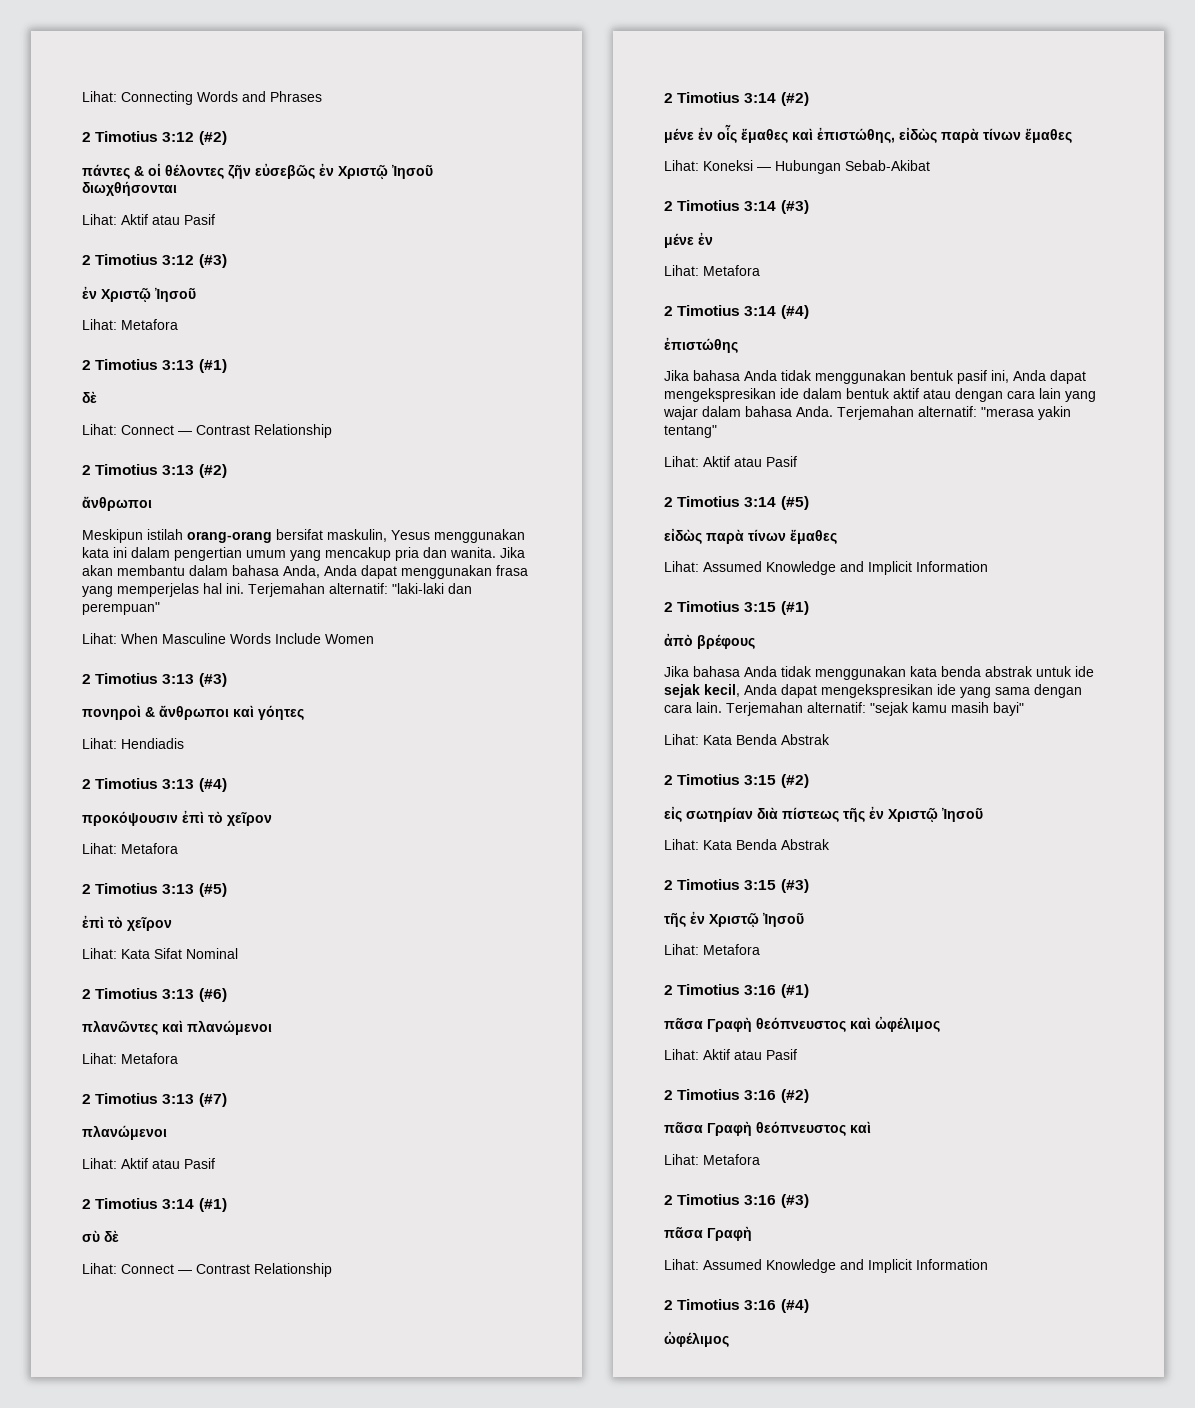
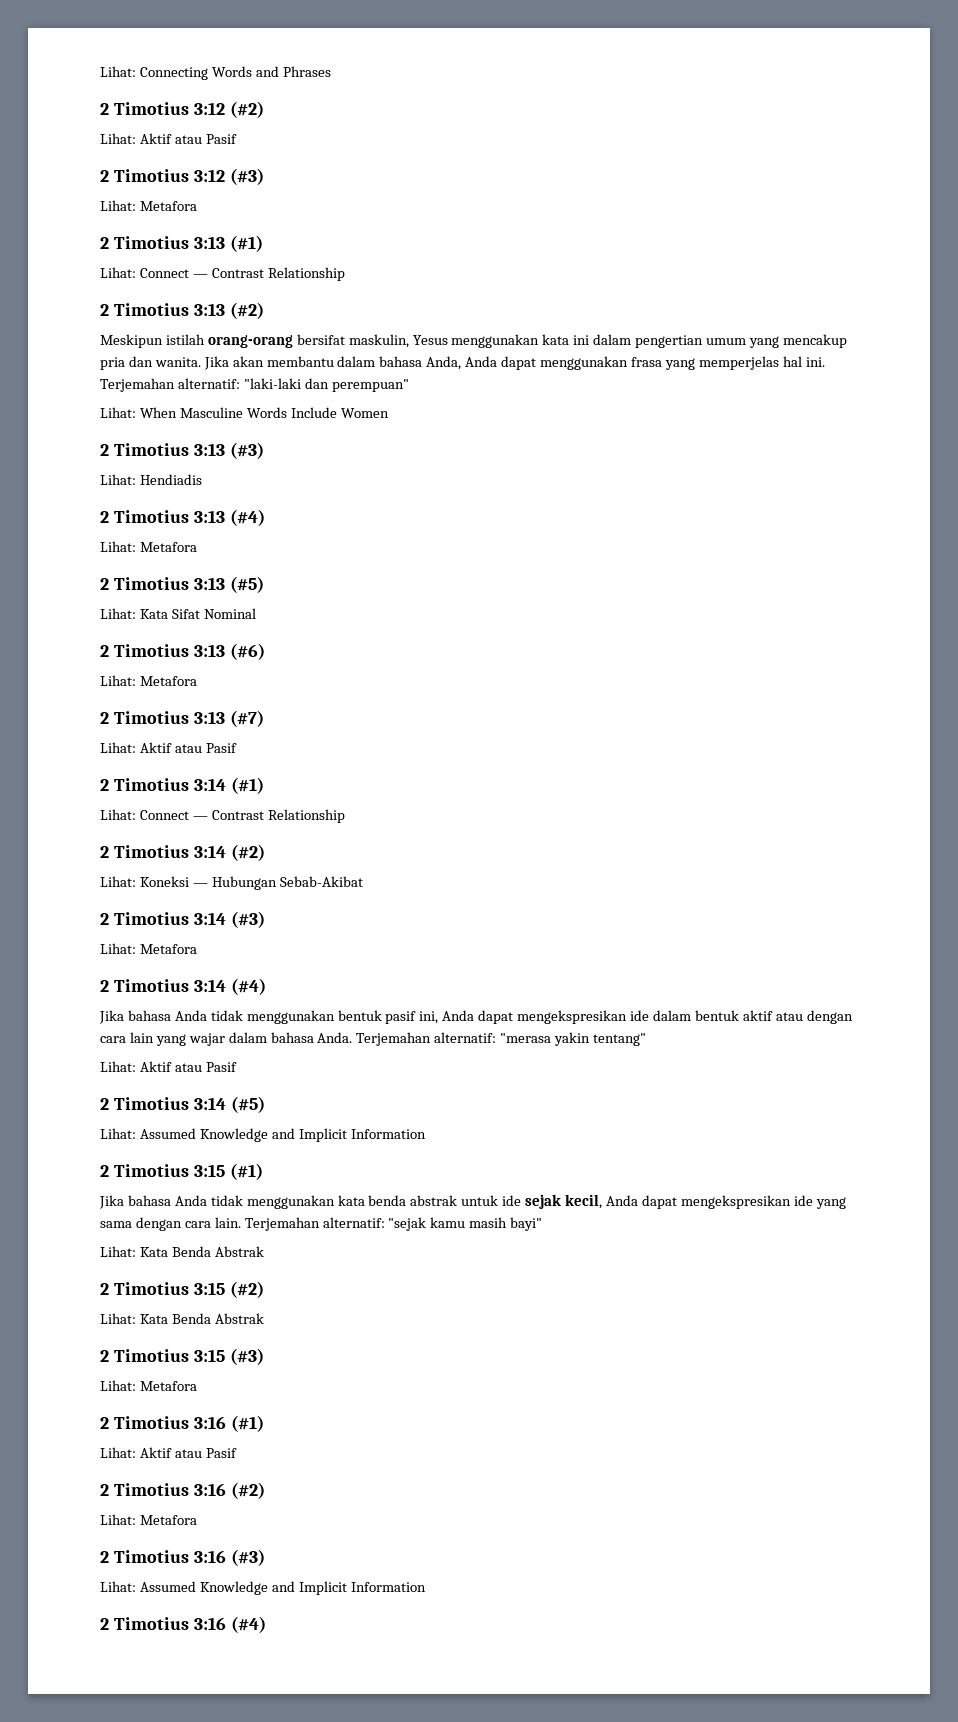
- πάντες & οἱ θέλοντες ζῆν εὐσεβῶς ἐν Χριστῷ Ἰησοῦ διωχθήσονται
  2 Timotius 3:12 (#3)
- ἐν Χριστῷ Ἰησοῦ
  2 Timotius 3:13 (#1)
- δὲ
  2 Timotius 3:13 (#2)
- ἄνθρωποι
- πονηροὶ & ἄνθρωποι καὶ γόητες
- προκόψουσιν ἐπὶ τὸ χεῖρον
  2 Timotius 3:13 (#5)
- ἐπὶ τὸ χεῖρον
- πλανῶντες καὶ πλανώμενοι
  2 Timotius 3:13 (#7)
- πλανώμενοι
- σὺ δὲ
- μένε ἐν οἷς ἔμαθες καὶ ἐπιστώθης, εἰδὼς παρὰ τίνων ἔμαθες
  2 Timotius 3:14 (#3)
- μένε ἐν
- ἐπιστώθης
  2 Timotius 3:14 (#5)
- εἰδὼς παρὰ τίνων ἔμαθες
- ἀπὸ βρέφους
- εἰς σωτηρίαν διὰ πίστεως τῆς ἐν Χριστῷ Ἰησοῦ
  2 Timotius 3:15 (#3)
- τῆς ἐν Χριστῷ Ἰησοῦ
- πᾶσα Γραφὴ θεόπνευστος καὶ ὠφέλιμος
  2 Timotius 3:16 (#2)
- πᾶσα Γραφὴ θεόπνευστος καὶ
  2 Timotius 3:16 (#3)
- πᾶσα Γραφὴ
  2 Timotius 3:16 (#4)
- ὠφέλιμος

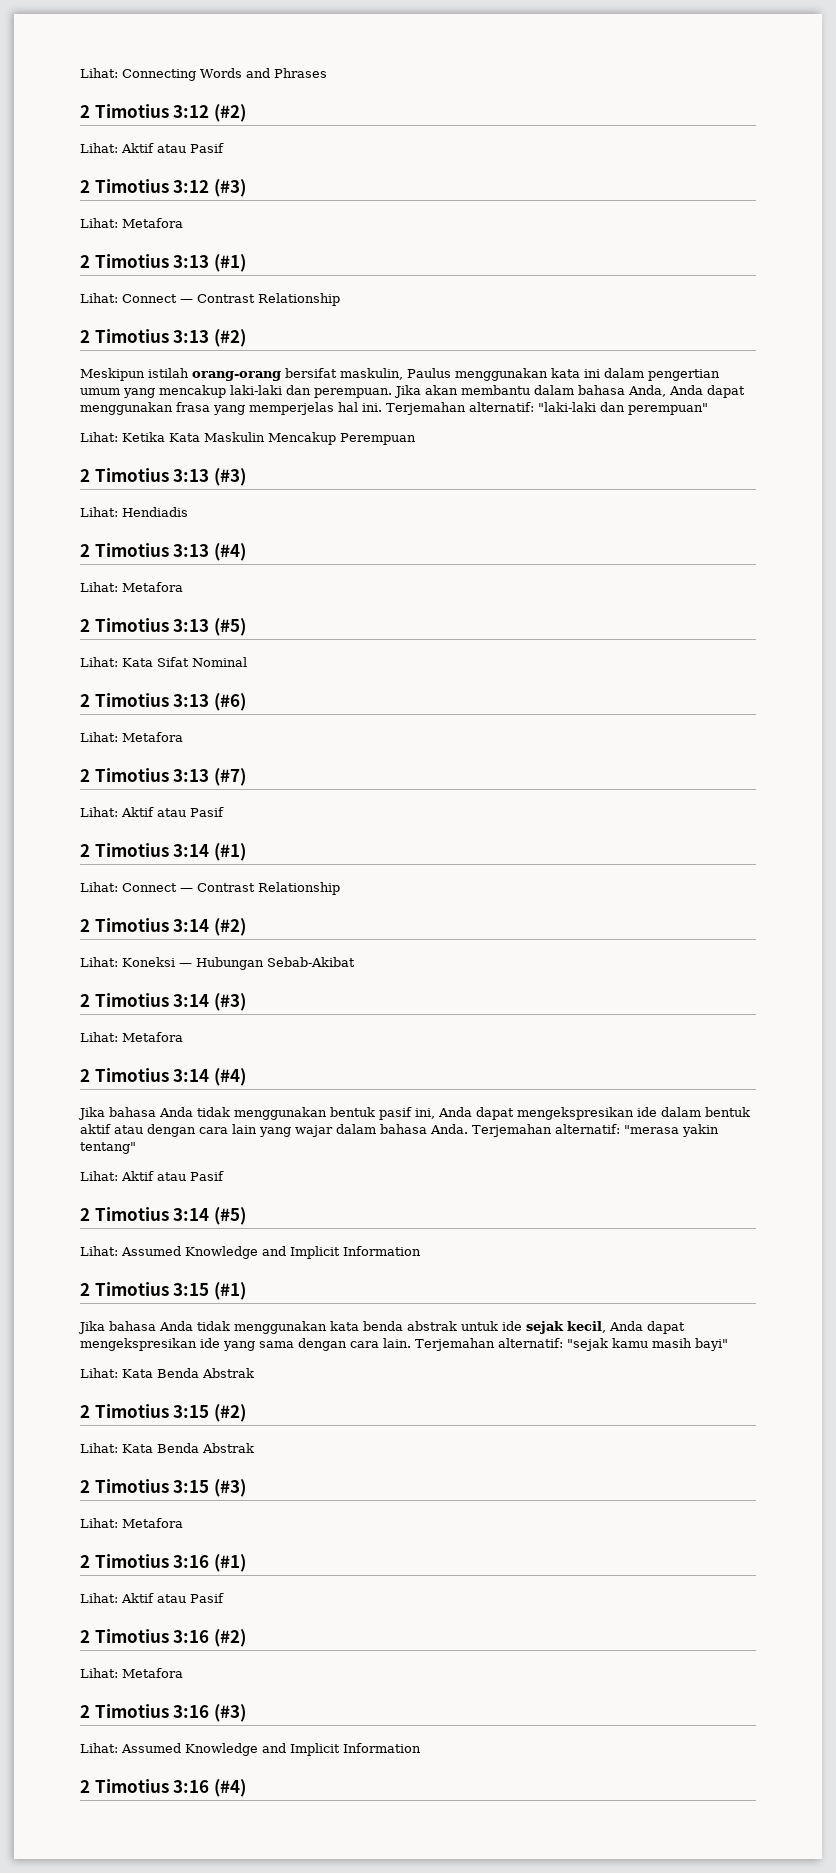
- Meskipun istilah orang-orang bersifat maskulin, Yesus menggunakan kata ini dalam pengertian umum yang mencakup pria dan wanita.
+ Meskipun istilah orang-orang bersifat maskulin, Paulus menggunakan kata ini dalam pengertian umum yang mencakup laki-laki dan perempuan.
- Lihat: When Masculine Words Include Women
+ Lihat: Ketika Kata Maskulin Mencakup Perempuan

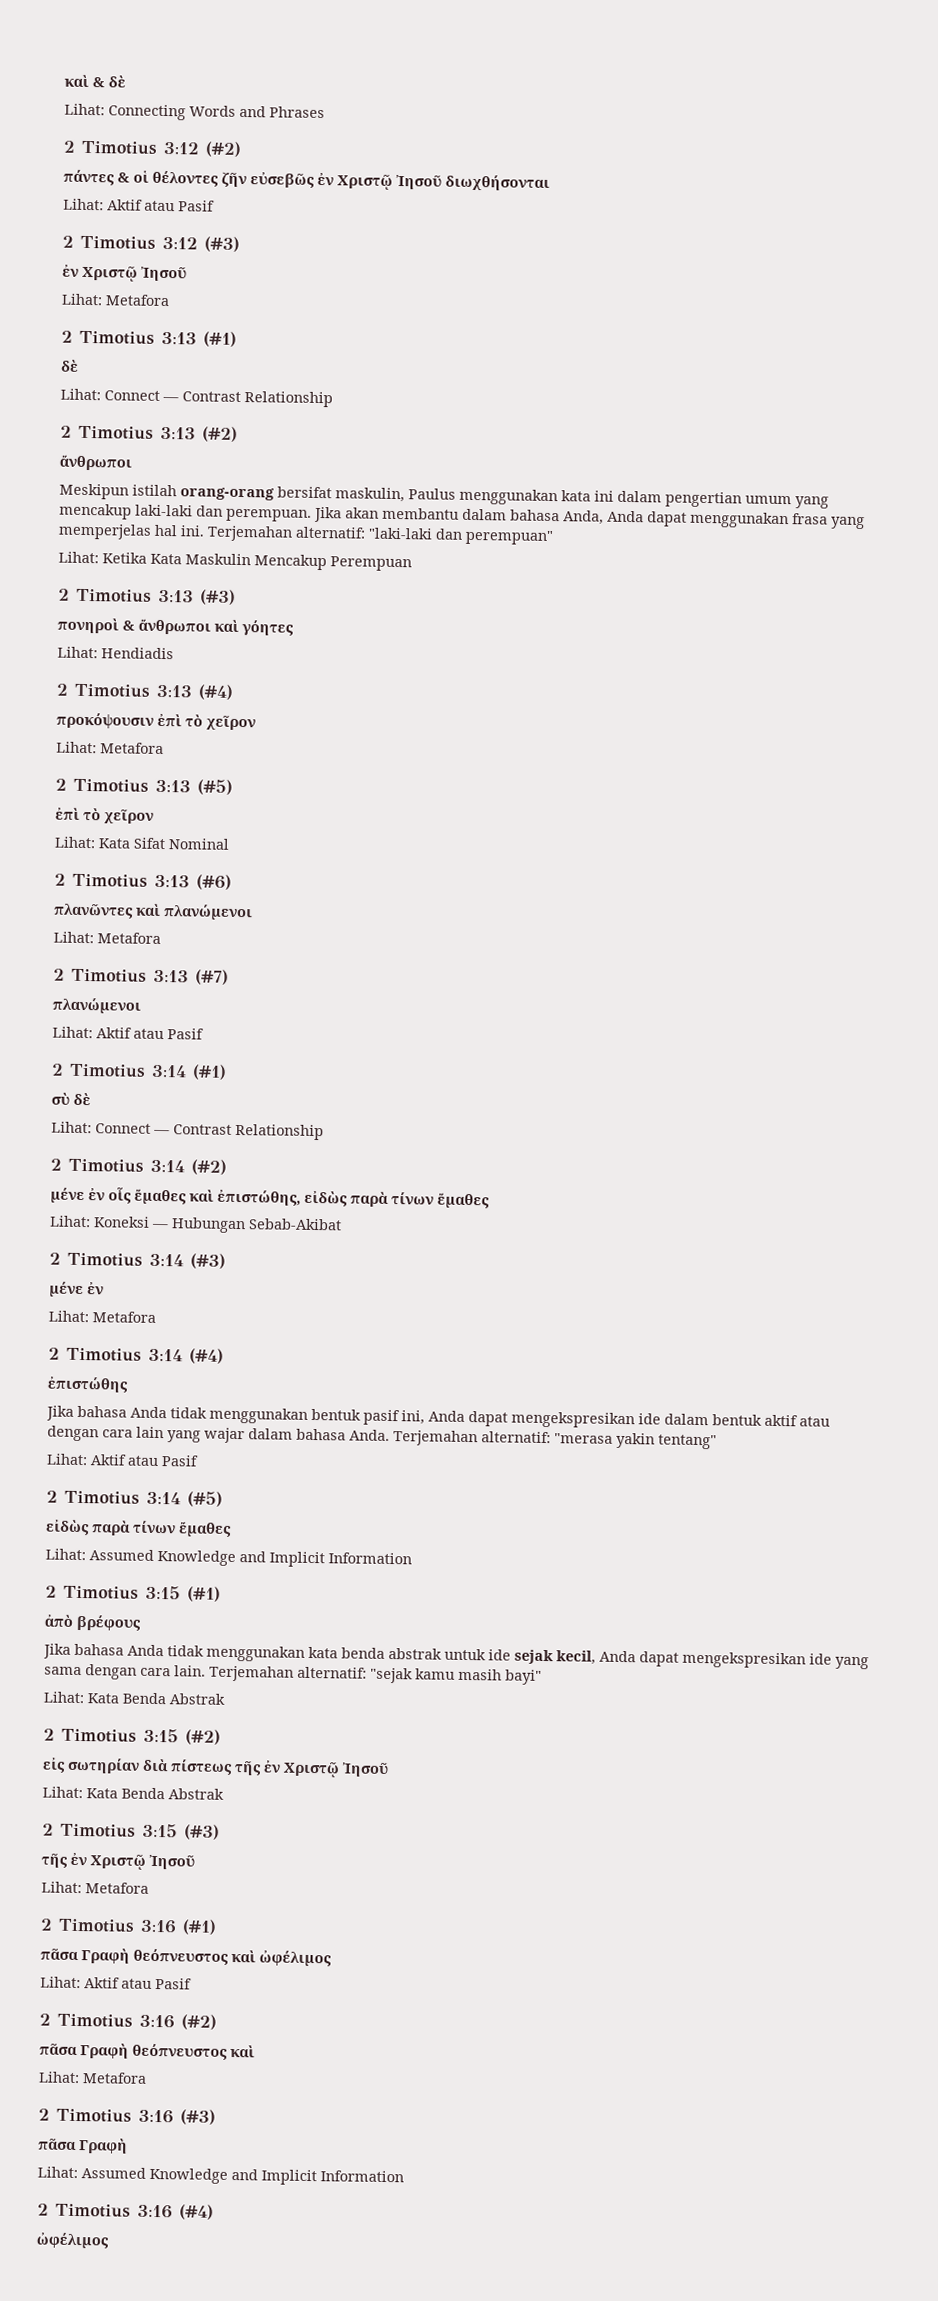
+ καὶ & δὲ
+ πάντες & οἱ θέλοντες ζῆν εὐσεβῶς ἐν Χριστῷ Ἰησοῦ διωχθήσονται
  2 Timotius 3:12 (#3)
+ ἐν Χριστῷ Ἰησοῦ
  2 Timotius 3:13 (#1)
+ δὲ
  2 Timotius 3:13 (#2)
+ ἄνθρωποι
+ πονηροὶ & ἄνθρωποι καὶ γόητες
+ προκόψουσιν ἐπὶ τὸ χεῖρον
  2 Timotius 3:13 (#5)
+ ἐπὶ τὸ χεῖρον
+ πλανῶντες καὶ πλανώμενοι
  2 Timotius 3:13 (#7)
+ πλανώμενοι
+ σὺ δὲ
+ μένε ἐν οἷς ἔμαθες καὶ ἐπιστώθης, εἰδὼς παρὰ τίνων ἔμαθες
  2 Timotius 3:14 (#3)
+ μένε ἐν
+ ἐπιστώθης
  2 Timotius 3:14 (#5)
+ εἰδὼς παρὰ τίνων ἔμαθες
+ ἀπὸ βρέφους
+ εἰς σωτηρίαν διὰ πίστεως τῆς ἐν Χριστῷ Ἰησοῦ
  2 Timotius 3:15 (#3)
+ τῆς ἐν Χριστῷ Ἰησοῦ
+ πᾶσα Γραφὴ θεόπνευστος καὶ ὠφέλιμος
  2 Timotius 3:16 (#2)
+ πᾶσα Γραφὴ θεόπνευστος καὶ
  2 Timotius 3:16 (#3)
+ πᾶσα Γραφὴ
  2 Timotius 3:16 (#4)
+ ὠφέλιμος

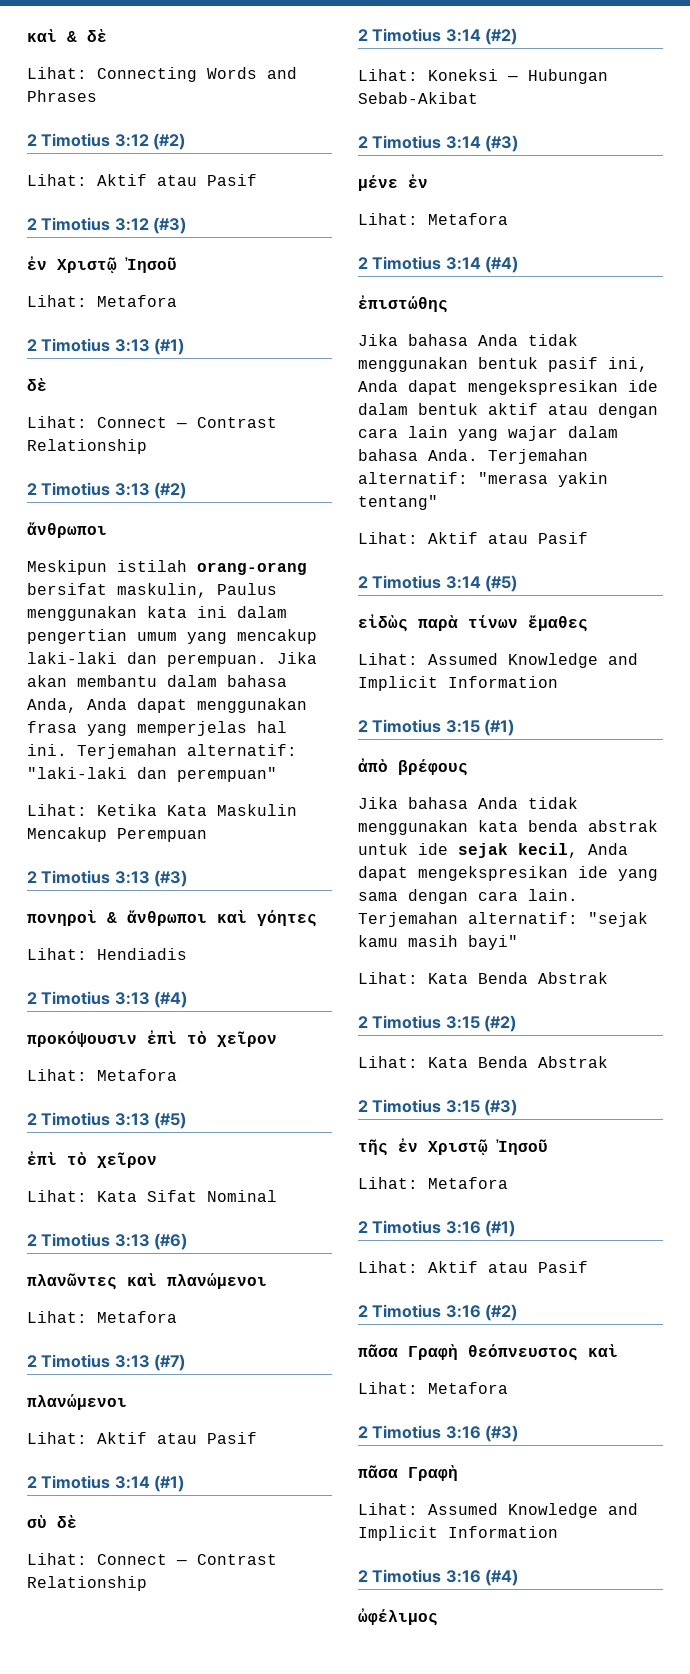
- πάντες & οἱ θέλοντες ζῆν εὐσεβῶς ἐν Χριστῷ Ἰησοῦ διωχθήσονται
- μένε ἐν οἷς ἔμαθες καὶ ἐπιστώθης, εἰδὼς παρὰ τίνων ἔμαθες
- εἰς σωτηρίαν διὰ πίστεως τῆς ἐν Χριστῷ Ἰησοῦ
- πᾶσα Γραφὴ θεόπνευστος καὶ ὠφέλιμος

